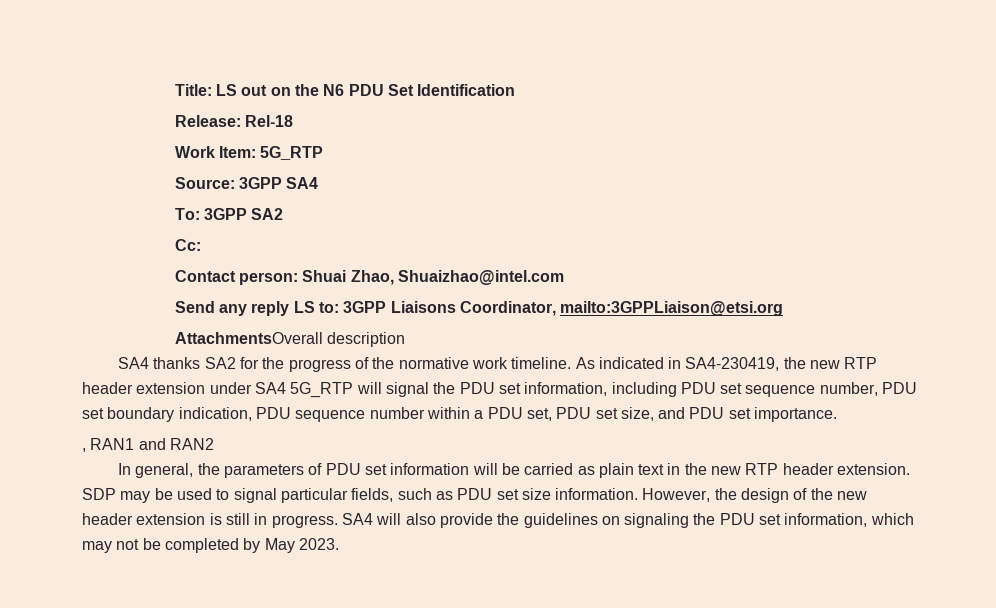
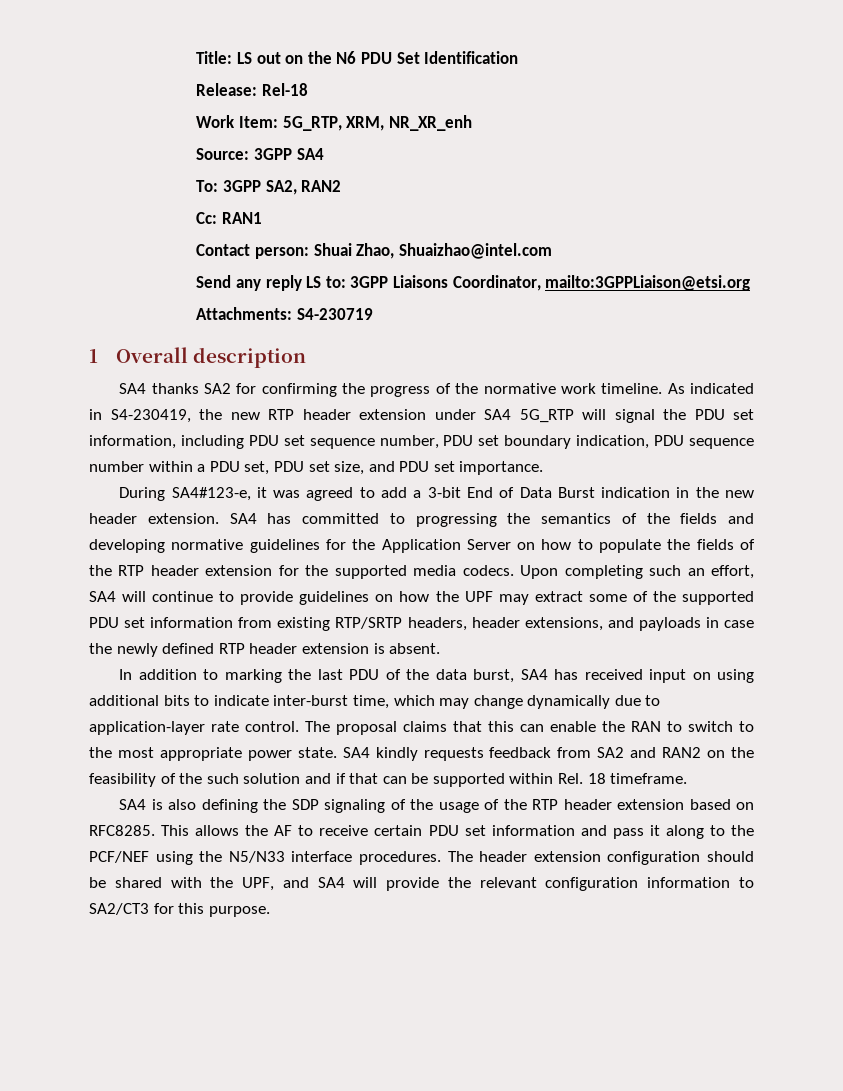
- Work Item: 5G_RTP
+ Work Item: 5G_RTP, XRM, NR_XR_enh
- To: 3GPP SA2
+ To: 3GPP SA2, RAN2
- Cc:
+ Cc: RAN1
- AttachmentsOverall description
+ Attachments: S4-230719
+ 1 Overall description
- SA4 thanks SA2 for the progress of the normative work timeline.
+ SA4 thanks SA2 for confirming the progress of the normative work timeline.
- As indicated in SA4-230419, the new RTP header extension under SA4 5G_RTP will signal the PDU set information, including PDU set sequence number, PDU set boundary indication, PDU sequence number within a PDU set, PDU set size, and PDU set importance.
+ As indicated in S4-230419, the new RTP header extension under SA4 5G_RTP will signal the PDU set information, including PDU set sequence number, PDU set boundary indication, PDU sequence number within a PDU set, PDU set size, and PDU set importance.
- , RAN1 and RAN2
- In general, the parameters of PDU set information will be carried as plain text in the new RTP header extension. SDP may be used to signal particular fields, such as PDU set size information. However, the design of the new header extension is still in progress. SA4 will also provide the guidelines on signaling the PDU set information, which may not be completed by May 2023.
+ During SA4#123-e, it was agreed to add a 3-bit End of Data Burst indication in the new header extension. SA4 has committed to progressing the semantics of the fields and developing normative guidelines for the Application Server on how to populate the fields of the RTP header extension for the supported media codecs. Upon completing such an effort, SA4 will continue to provide guidelines on how the UPF may extract some of the supported PDU set information from existing RTP/SRTP headers, header extensions, and payloads in case the newly defined RTP header extension is absent.
+ In addition to marking the last PDU of the data burst, SA4 has received input on using additional bits to indicate inter-burst time, which may change dynamically due to application-layer rate control. The proposal claims that this can enable the RAN to switch to the most appropriate power state. SA4 kindly requests feedback from SA2 and RAN2 on the feasibility of the such solution and if that can be supported within Rel. 18 timeframe.
+ SA4 is also defining the SDP signaling of the usage of the RTP header extension based on RFC8285. This allows the AF to receive certain PDU set information and pass it along to the PCF/NEF using the N5/N33 interface procedures. The header extension configuration should be shared with the UPF, and SA4 will provide the relevant configuration information to SA2/CT3 for this purpose.

